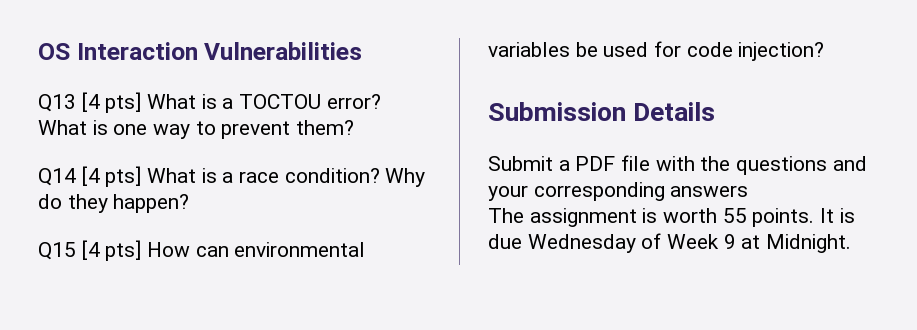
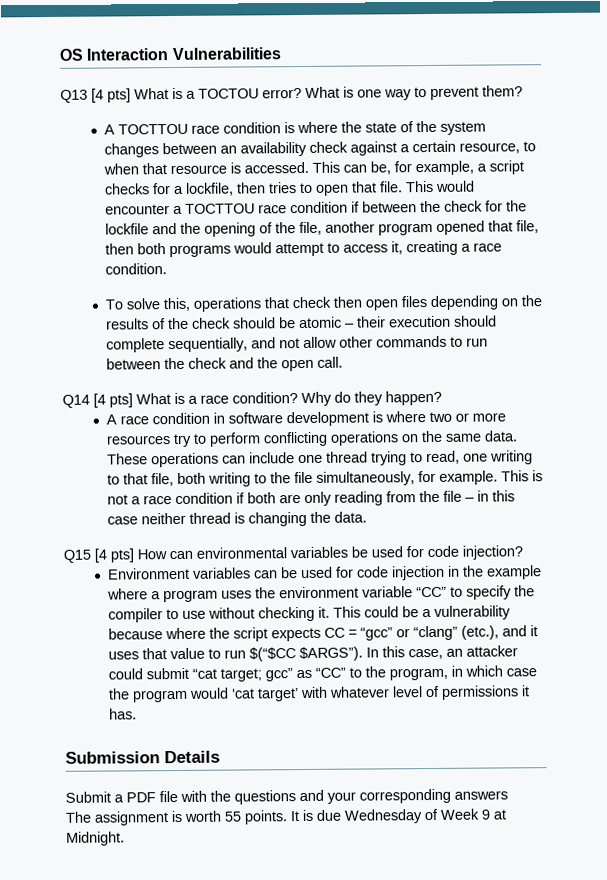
+ A TOCTTOU race condition is where the state of the system changes between an availability check against a certain resource, to when that resource is accessed. This can be, for example, a script checks for a lockfile, then tries to open that file. This would encounter a TOCTTOU race condition if between the check for the lockfile and the opening of the file, another program opened that file, then both programs would attempt to access it, creating a race condition.
+ To solve this, operations that check then open files depending on the results of the check should be atomic – their execution should complete sequentially, and not allow other commands to run between the check and the open call.
+ A race condition in software development is where two or more resources try to perform conflicting operations on the same data. These operations can include one thread trying to read, one writing to that file, both writing to the file simultaneously, for example. This is not a race condition if both are only reading from the file – in this case neither thread is changing the data.
+ Environment variables can be used for code injection in the example where a program uses the environment variable “CC” to specify the compiler to use without checking it. This could be a vulnerability because where the script expects CC = “gcc” or “clang” (etc.), and it uses that value to run $(“$CC $ARGS”). In this case, an attacker could submit “cat target; gcc” as “CC” to the program, in which case the program would ‘cat target’ with whatever level of permissions it has.

